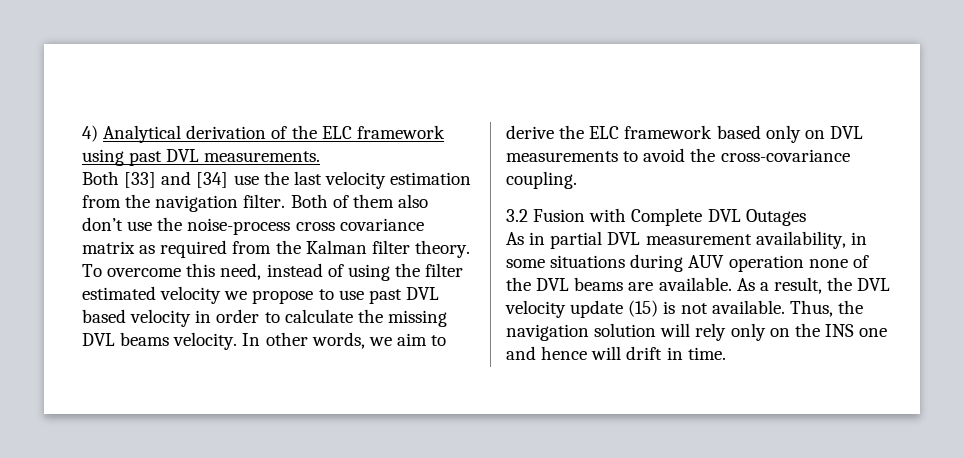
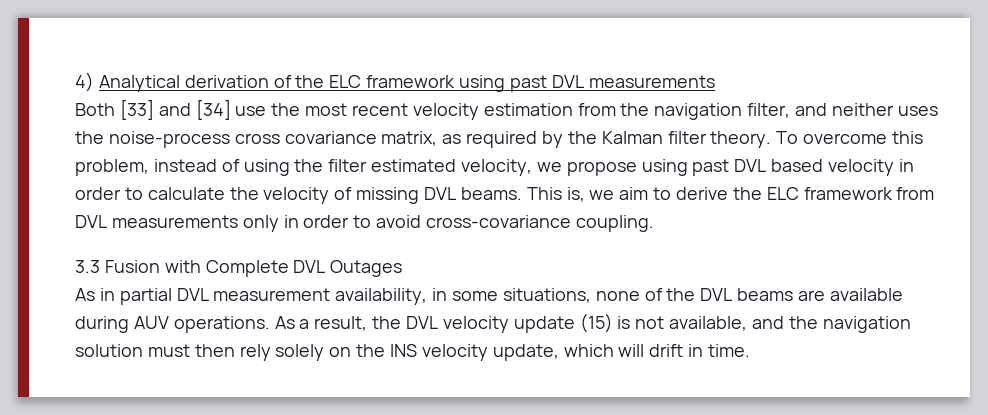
- 4) Analytical derivation of the ELC framework using past DVL measurements.
+ 4) Analytical derivation of the ELC framework using past DVL measurements
- Both [33] and [34] use the last velocity estimation from the navigation filter. Both of them also don’t use the noise-process cross covariance matrix as required from the Kalman filter theory.
+ Both [33] and [34] use the most recent velocity estimation from the navigation filter, and neither uses the noise-process cross covariance matrix, as required by the Kalman filter theory.
- To overcome this need, instead of using the filter estimated velocity we propose to use past DVL based velocity in order to calculate the missing DVL beams velocity. In other words, we aim to derive the ELC framework based only on DVL measurements to avoid the cross-covariance coupling.
+ To overcome this problem, instead of using the filter estimated velocity, we propose using past DVL based velocity in order to calculate the velocity of missing DVL beams. This is, we aim to derive the ELC framework from DVL measurements only in order to avoid cross-covariance coupling.
- 3.2 Fusion with Complete DVL Outages
+ 3.3 Fusion with Complete DVL Outages
- As in partial DVL measurement availability, in some situations during AUV operation none of the DVL beams are available.
+ As in partial DVL measurement availability, in some situations, none of the DVL beams are available during AUV operations.
- As a result, the DVL velocity update (15) is not available. Thus, the navigation solution will rely only on the INS one and hence will drift in time.
+ As a result, the DVL velocity update (15) is not available, and the navigation solution must then rely solely on the INS velocity update, which will drift in time.

